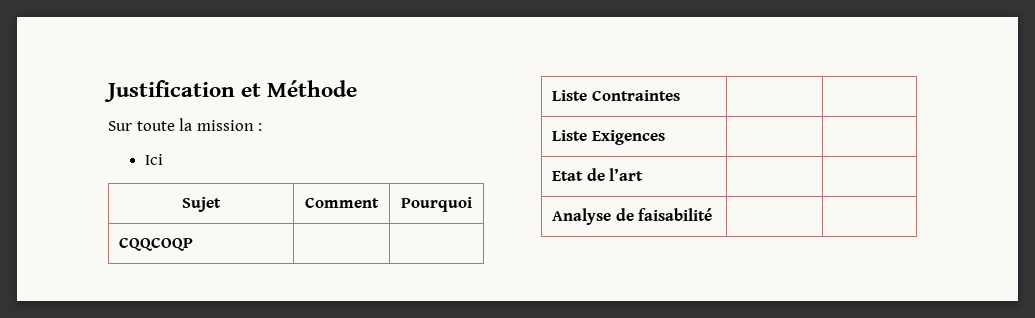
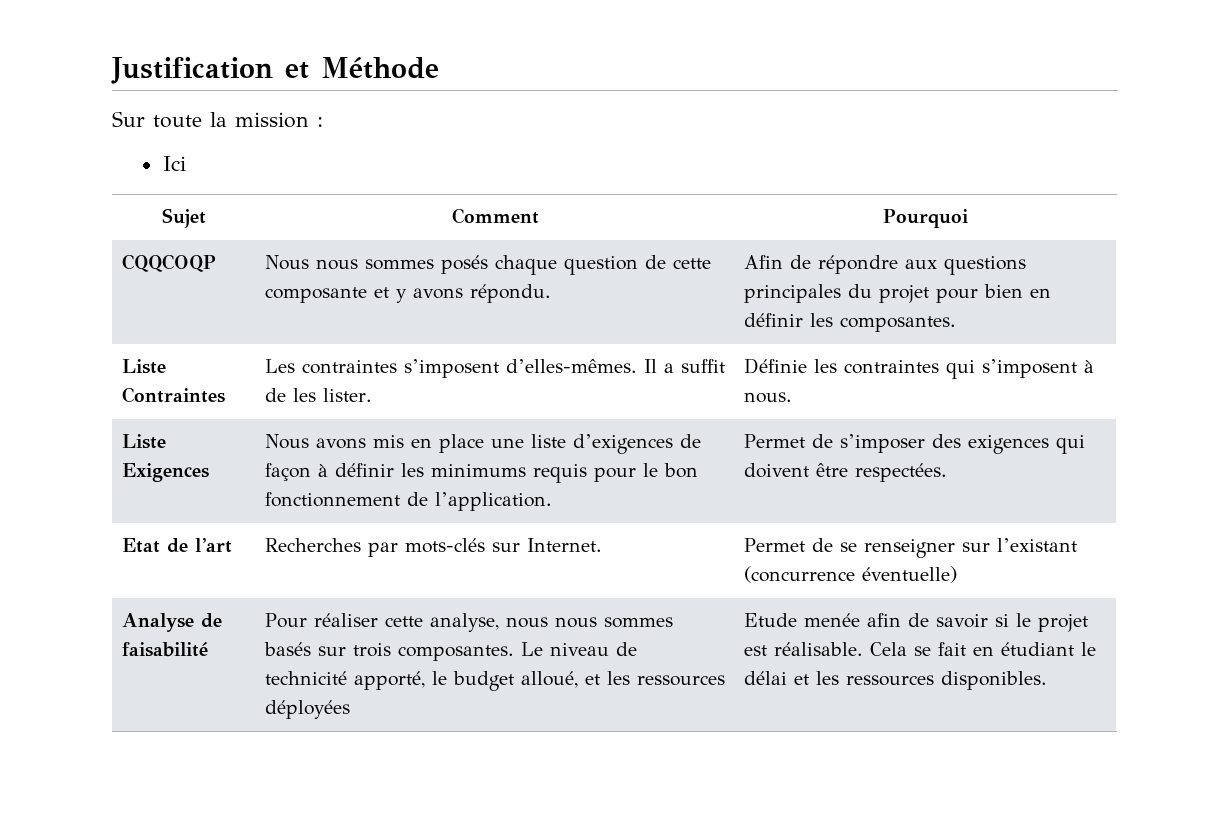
- CQQCOQP | |
- Liste Contraintes | |
- Liste Exigences | |
- Etat de l’art | |
- Analyse de faisabilité | |
+ CQQCOQP | Nous nous sommes posés chaque question de cette composante et y avons répondu. | Afin de répondre aux questions principales du projet pour bien en définir les composantes.
+ Liste Contraintes | Les contraintes s’imposent d’elles-mêmes. Il a suffit de les lister. | Définie les contraintes qui s’imposent à nous.
+ Liste Exigences | Nous avons mis en place une liste d’exigences de façon à définir les minimums requis pour le bon fonctionnement de l’application. | Permet de s’imposer des exigences qui doivent être respectées.
+ Etat de l’art | Recherches par mots-clés sur Internet. | Permet de se renseigner sur l’existant (concurrence éventuelle)
+ Analyse de faisabilité | Pour réaliser cette analyse, nous nous sommes basés sur trois composantes. Le niveau de technicité apporté, le budget alloué, et les ressources déployées | Etude menée afin de savoir si le projet est réalisable. Cela se fait en étudiant le délai et les ressources disponibles.

